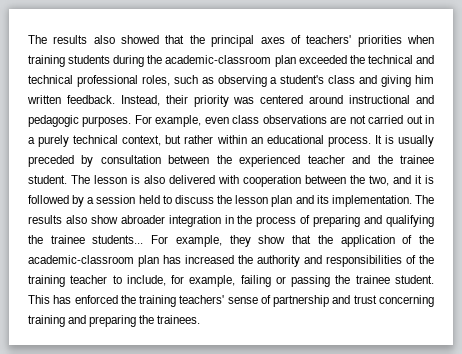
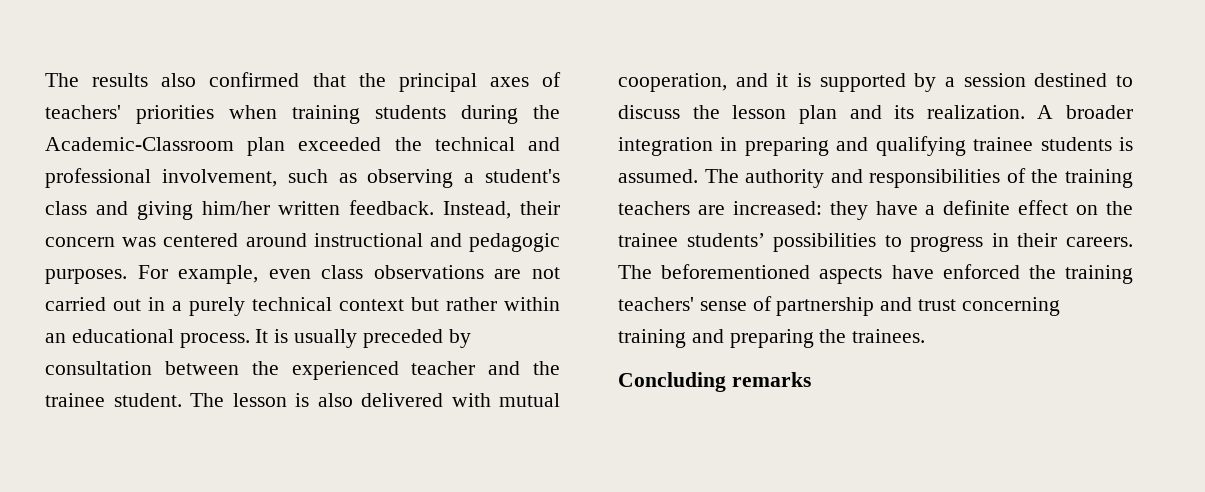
- The results also showed that the principal axes of teachers' priorities when training students during the academic-classroom plan exceeded the technical and technical professional roles, such as observing a student's class and giving him written feedback.
+ The results also confirmed that the principal axes of teachers' priorities when training students during the Academic-Classroom plan exceeded the technical and professional involvement, such as observing a student's class and giving him/her written feedback.
- Instead, their priority was centered around instructional and pedagogic purposes.
+ Instead, their concern was centered around instructional and pedagogic purposes.
- For example, even class observations are not carried out in a purely technical context, but rather within an educational process.
+ For example, even class observations are not carried out in a purely technical context but rather within an educational process.
- The lesson is also delivered with cooperation between the two, and it is followed by a session held to discuss the lesson plan and its implementation. The results also show abroader integration in the process of preparing and qualifying the trainee students... For example, they show that the application of the academic-classroom plan has increased the authority and responsibilities of the training teacher to include, for example, failing or passing the trainee student. This has enforced the training teachers' sense of partnership and trust concerning training and preparing the trainees.
+ The lesson is also delivered with mutual cooperation, and it is supported by a session destined to discuss the lesson plan and its realization. A broader integration in preparing and qualifying trainee students is assumed. The authority and responsibilities of the training teachers are increased: they have a definite effect on the trainee students’ possibilities to progress in their careers. The beforementioned aspects have enforced the training teachers' sense of partnership and trust concerning training and preparing the trainees.
+ Concluding remarks

